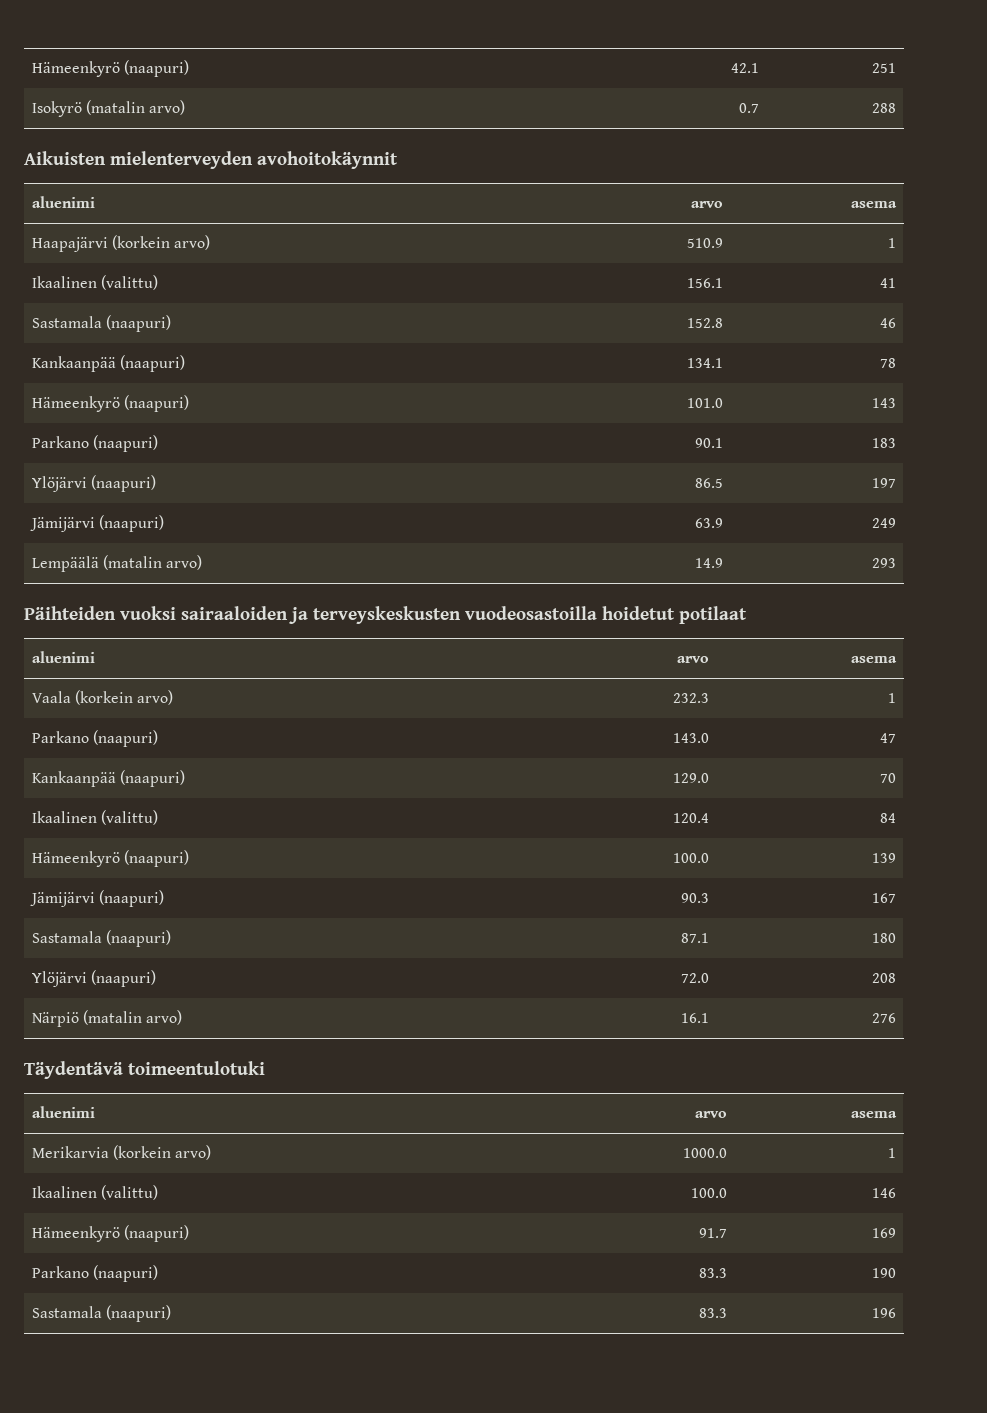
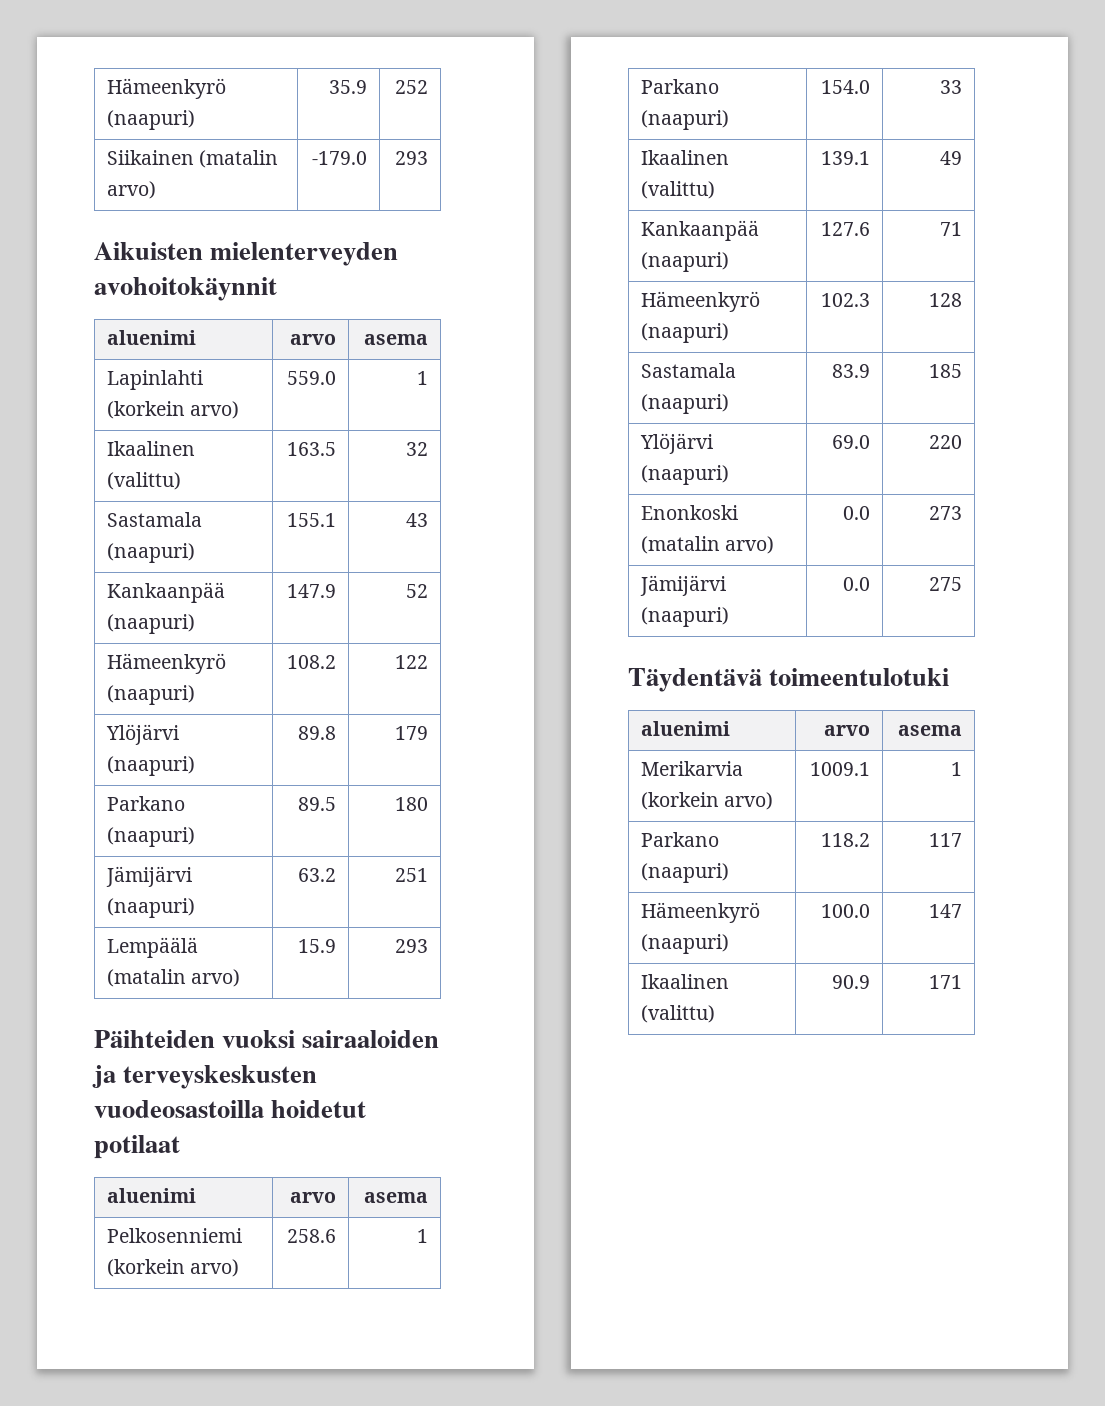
- Hämeenkyrö (naapuri) | 42.1 | 251
- Isokyrö (matalin arvo) | 0.7 | 288
+ Hämeenkyrö (naapuri) | 35.9 | 252
+ Siikainen (matalin arvo) | -179.0 | 293
- Haapajärvi (korkein arvo) | 510.9 | 1
- Ikaalinen (valittu) | 156.1 | 41
- Sastamala (naapuri) | 152.8 | 46
- Kankaanpää (naapuri) | 134.1 | 78
- Hämeenkyrö (naapuri) | 101.0 | 143
- Parkano (naapuri) | 90.1 | 183
- Ylöjärvi (naapuri) | 86.5 | 197
- Jämijärvi (naapuri) | 63.9 | 249
+ Lapinlahti (korkein arvo) | 559.0 | 1
+ Ikaalinen (valittu) | 163.5 | 32
+ Sastamala (naapuri) | 155.1 | 43
+ Kankaanpää (naapuri) | 147.9 | 52
+ Hämeenkyrö (naapuri) | 108.2 | 122
+ Ylöjärvi (naapuri) | 89.8 | 179
+ Parkano (naapuri) | 89.5 | 180
+ Jämijärvi (naapuri) | 63.2 | 251
- Lempäälä (matalin arvo) | 14.9 | 293
+ Lempäälä (matalin arvo) | 15.9 | 293
- Vaala (korkein arvo) | 232.3 | 1
- Parkano (naapuri) | 143.0 | 47
- Kankaanpää (naapuri) | 129.0 | 70
- Ikaalinen (valittu) | 120.4 | 84
- Hämeenkyrö (naapuri) | 100.0 | 139
- Jämijärvi (naapuri) | 90.3 | 167
- Sastamala (naapuri) | 87.1 | 180
- Ylöjärvi (naapuri) | 72.0 | 208
- Närpiö (matalin arvo) | 16.1 | 276
+ Pelkosenniemi (korkein arvo) | 258.6 | 1
+ Parkano (naapuri) | 154.0 | 33
+ Ikaalinen (valittu) | 139.1 | 49
+ Kankaanpää (naapuri) | 127.6 | 71
+ Hämeenkyrö (naapuri) | 102.3 | 128
+ Sastamala (naapuri) | 83.9 | 185
+ Ylöjärvi (naapuri) | 69.0 | 220
+ Enonkoski (matalin arvo) | 0.0 | 273
+ Jämijärvi (naapuri) | 0.0 | 275
- Merikarvia (korkein arvo) | 1000.0 | 1
- Ikaalinen (valittu) | 100.0 | 146
- Hämeenkyrö (naapuri) | 91.7 | 169
- Parkano (naapuri) | 83.3 | 190
- Sastamala (naapuri) | 83.3 | 196
+ Merikarvia (korkein arvo) | 1009.1 | 1
+ Parkano (naapuri) | 118.2 | 117
+ Hämeenkyrö (naapuri) | 100.0 | 147
+ Ikaalinen (valittu) | 90.9 | 171

